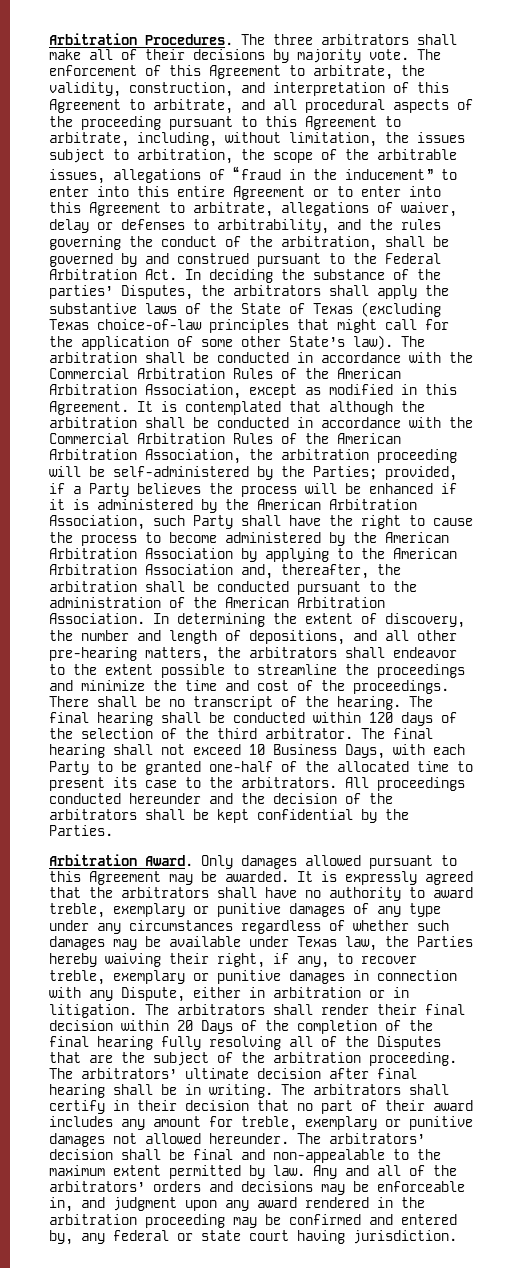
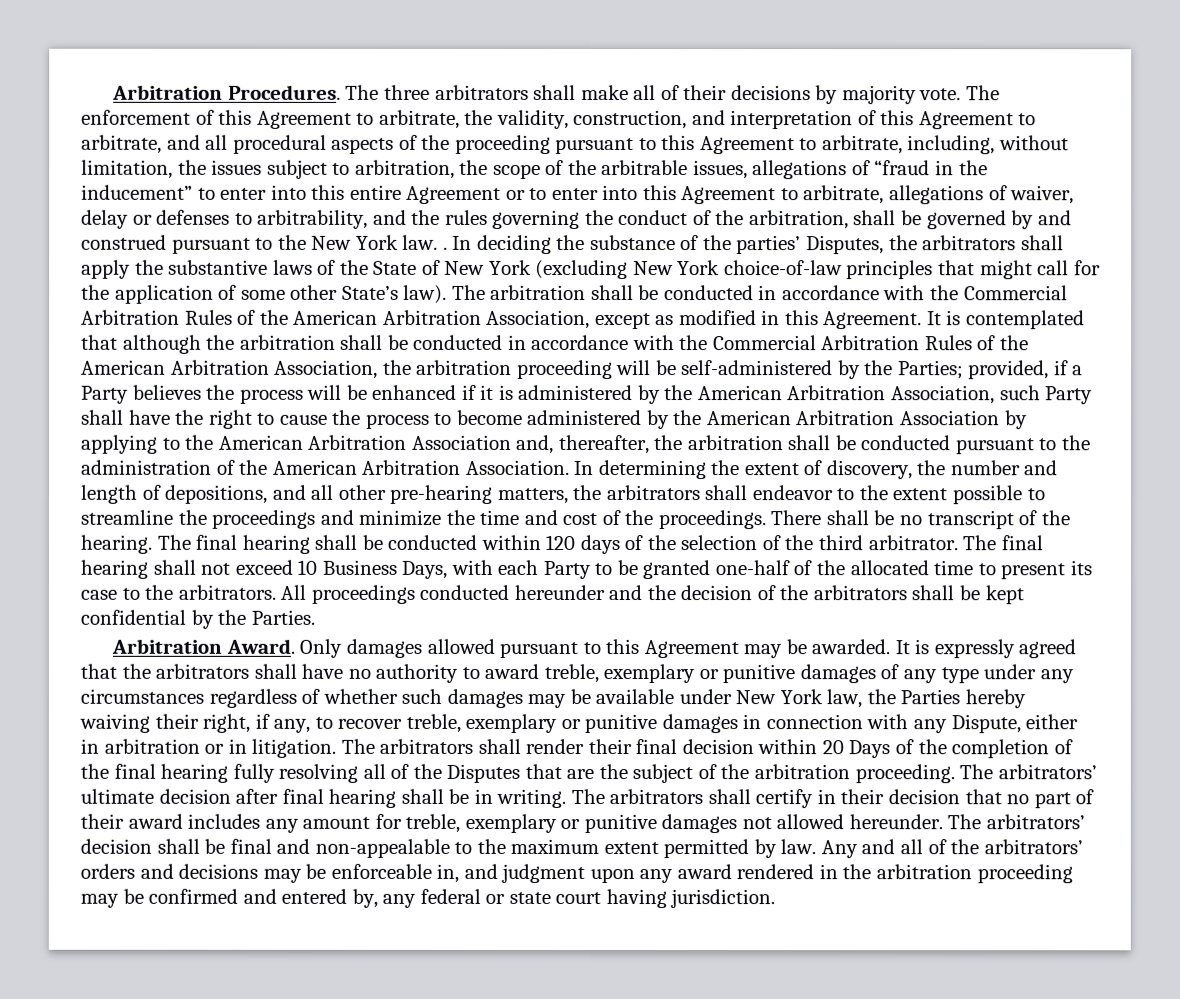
- The enforcement of this Agreement to arbitrate, the validity, construction, and interpretation of this Agreement to arbitrate, and all procedural aspects of the proceeding pursuant to this Agreement to arbitrate, including, without limitation, the issues subject to arbitration, the scope of the arbitrable issues, allegations of “fraud in the inducement” to enter into this entire Agreement or to enter into this Agreement to arbitrate, allegations of waiver, delay or defenses to arbitrability, and the rules governing the conduct of the arbitration, shall be governed by and construed pursuant to the Federal Arbitration Act. In deciding the substance of the parties’ Disputes, the arbitrators shall apply the substantive laws of the State of Texas (excluding Texas choice-of-law principles that might call for the application of some other State’s law).
+ The enforcement of this Agreement to arbitrate, the validity, construction, and interpretation of this Agreement to arbitrate, and all procedural aspects of the proceeding pursuant to this Agreement to arbitrate, including, without limitation, the issues subject to arbitration, the scope of the arbitrable issues, allegations of “fraud in the inducement” to enter into this entire Agreement or to enter into this Agreement to arbitrate, allegations of waiver, delay or defenses to arbitrability, and the rules governing the conduct of the arbitration, shall be governed by and construed pursuant to the New York law. . In deciding the substance of the parties’ Disputes, the arbitrators shall apply the substantive laws of the State of New York (excluding New York choice-of-law principles that might call for the application of some other State’s law).
- It is expressly agreed that the arbitrators shall have no authority to award treble, exemplary or punitive damages of any type under any circumstances regardless of whether such damages may be available under Texas law, the Parties hereby waiving their right, if any, to recover treble, exemplary or punitive damages in connection with any Dispute, either in arbitration or in litigation.
+ It is expressly agreed that the arbitrators shall have no authority to award treble, exemplary or punitive damages of any type under any circumstances regardless of whether such damages may be available under New York law, the Parties hereby waiving their right, if any, to recover treble, exemplary or punitive damages in connection with any Dispute, either in arbitration or in litigation.

